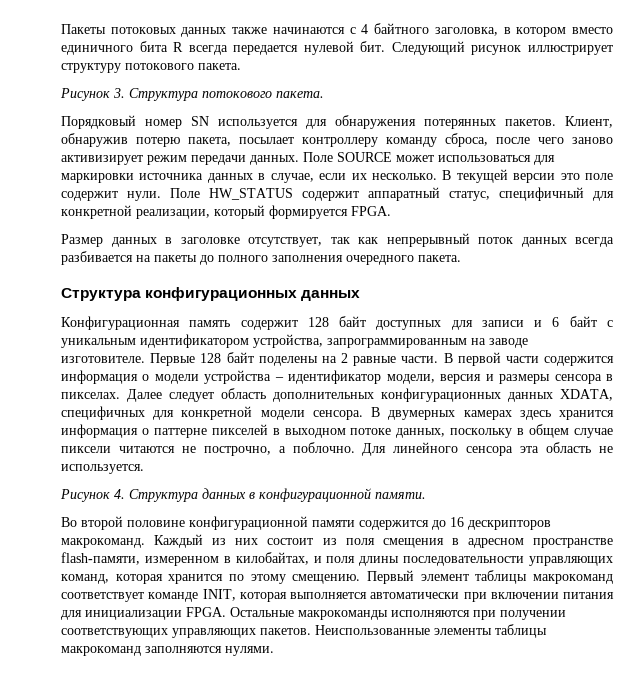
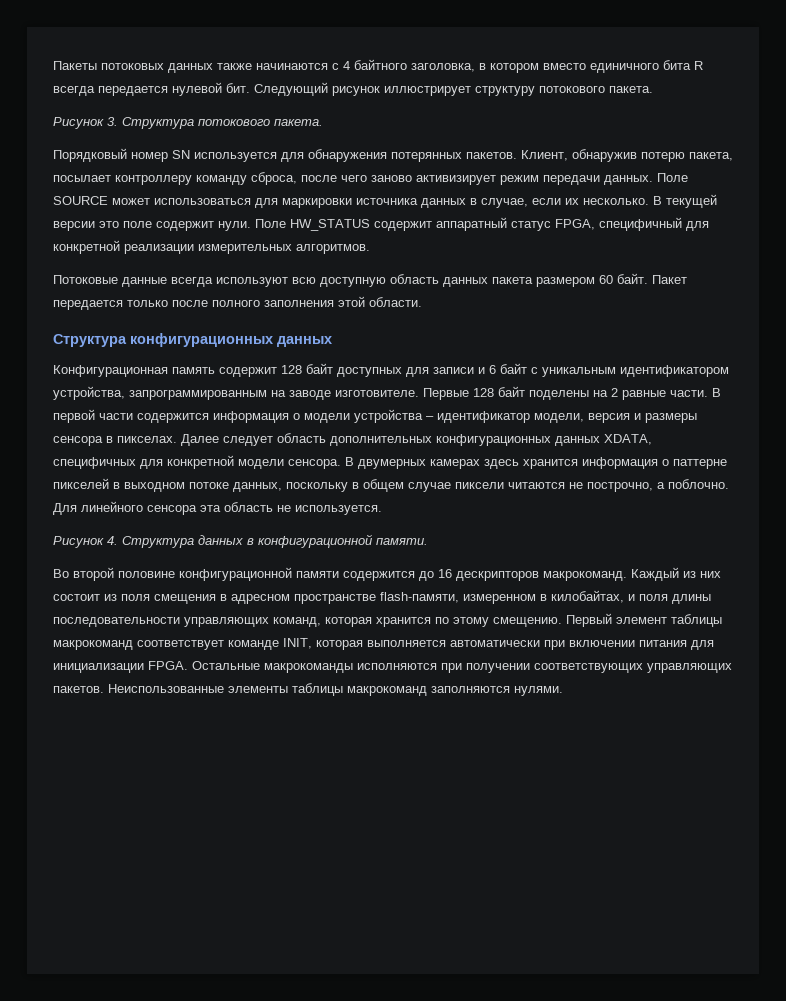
- Поле HW_STATUS содержит аппаратный статус, специфичный для конкретной реализации, который формируется FPGA.
- Размер данных в заголовке отсутствует, так как непрерывный поток данных всегда разбивается на пакеты до полного заполнения очередного пакета.
+ Поле HW_STATUS содержит аппаратный статус FPGA, специфичный для конкретной реализации измерительных алгоритмов.
+ Потоковые данные всегда используют всю доступную область данных пакета размером 60 байт. Пакет передается только после полного заполнения этой области.

